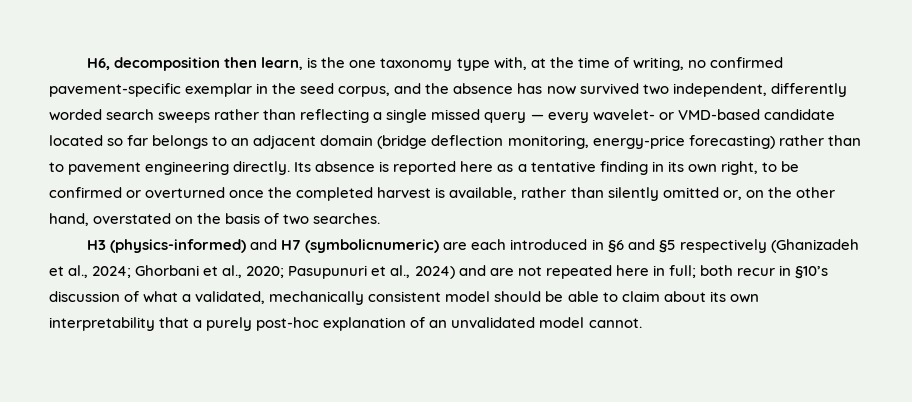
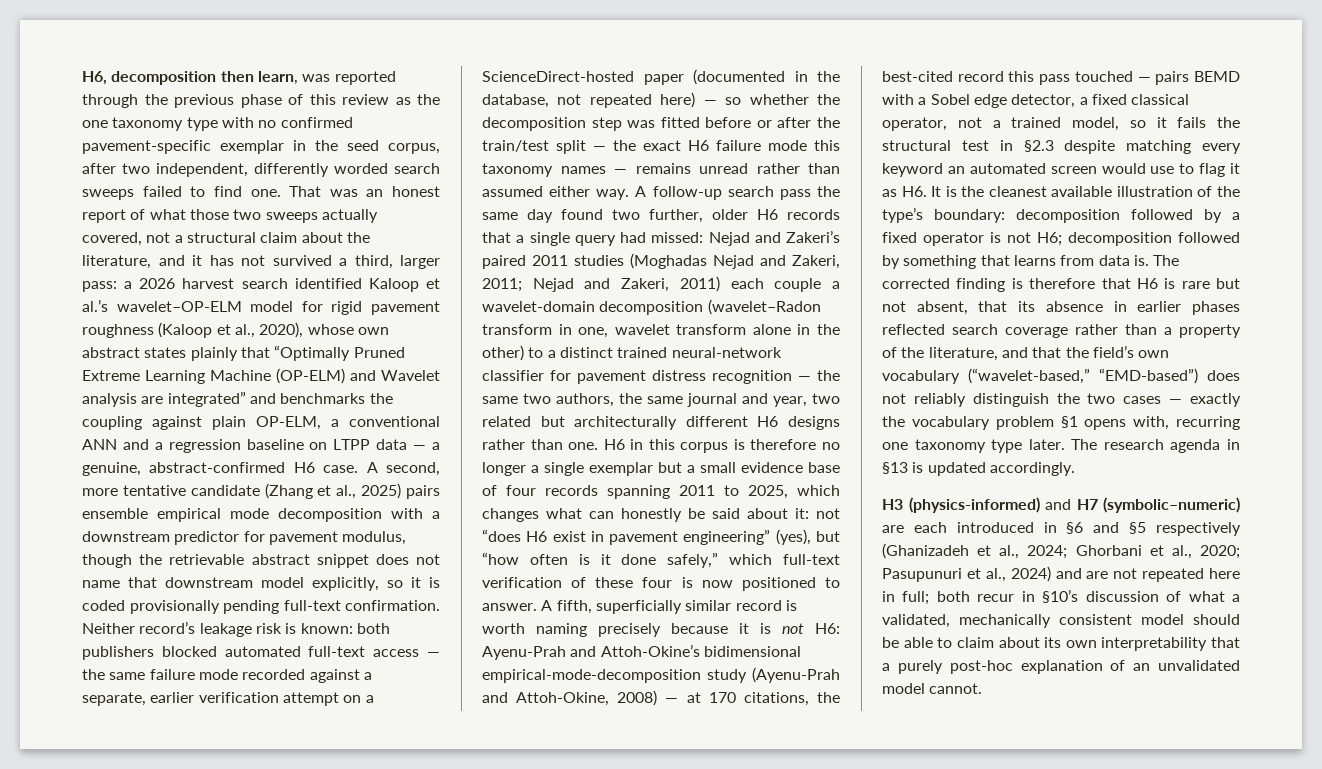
- H6, decomposition then learn, is the one taxonomy type with, at the time of writing, no confirmed pavement-specific exemplar in the seed corpus, and the absence has now survived two independent, differently worded search sweeps rather than reflecting a single missed query — every wavelet- or VMD-based candidate located so far belongs to an adjacent domain (bridge deflection monitoring, energy-price forecasting) rather than to pavement engineering directly. Its absence is reported here as a tentative finding in its own right, to be confirmed or overturned once the completed harvest is available, rather than silently omitted or, on the other hand, overstated on the basis of two searches.
+ H6, decomposition then learn, was reported through the previous phase of this review as the one taxonomy type with no confirmed pavement-specific exemplar in the seed corpus, after two independent, differently worded search sweeps failed to find one. That was an honest report of what those two sweeps actually covered, not a structural claim about the literature, and it has not survived a third, larger pass: a 2026 harvest search identified Kaloop et al.’s wavelet–OP-ELM model for rigid pavement roughness (Kaloop et al., 2020), whose own abstract states plainly that “Optimally Pruned Extreme Learning Machine (OP-ELM) and Wavelet analysis are integrated” and benchmarks the coupling against plain OP-ELM, a conventional ANN and a regression baseline on LTPP data — a genuine, abstract-confirmed H6 case. A second, more tentative candidate (Zhang et al., 2025) pairs ensemble empirical mode decomposition with a downstream predictor for pavement modulus, though the retrievable abstract snippet does not name that downstream model explicitly, so it is coded provisionally pending full-text confirmation. Neither record’s leakage risk is known: both publishers blocked automated full-text access — the same failure mode recorded against a separate, earlier verification attempt on a ScienceDirect-hosted paper (documented in the database, not repeated here) — so whether the decomposition step was fitted before or after the train/test split — the exact H6 failure mode this taxonomy names — remains unread rather than assumed either way. A follow-up search pass the same day found two further, older H6 records that a single query had missed: Nejad and Zakeri’s paired 2011 studies (Moghadas Nejad and Zakeri, 2011; Nejad and Zakeri, 2011) each couple a wavelet-domain decomposition (wavelet–Radon transform in one, wavelet transform alone in the other) to a distinct trained neural-network classifier for pavement distress recognition — the same two authors, the same journal and year, two related but architecturally different H6 designs rather than one. H6 in this corpus is therefore no longer a single exemplar but a small evidence base of four records spanning 2011 to 2025, which changes what can honestly be said about it: not “does H6 exist in pavement engineering” (yes), but “how often is it done safely,” which full-text verification of these four is now positioned to answer. A fifth, superficially similar record is worth naming precisely because it is not H6: Ayenu-Prah and Attoh-Okine’s bidimensional empirical-mode-decomposition study (Ayenu-Prah and Attoh-Okine, 2008) — at 170 citations, the best-cited record this pass touched — pairs BEMD with a Sobel edge detector, a fixed classical operator, not a trained model, so it fails the structural test in §2.3 despite matching every keyword an automated screen would use to flag it as H6. It is the cleanest available illustration of the type’s boundary: decomposition followed by a fixed operator is not H6; decomposition followed by something that learns from data is. The corrected finding is therefore that H6 is rare but not absent, that its absence in earlier phases reflected search coverage rather than a property of the literature, and that the field’s own vocabulary (“wavelet-based,” “EMD-based”) does not reliably distinguish the two cases — exactly the vocabulary problem §1 opens with, recurring one taxonomy type later. The research agenda in §13 is updated accordingly.
- H3 (physics-informed) and H7 (symbolicnumeric) are each introduced in §6 and §5 respectively (Ghanizadeh et al., 2024;
+ H3 (physics-informed) and H7 (symbolic–numeric) are each introduced in §6 and §5 respectively (Ghanizadeh et al., 2024;

